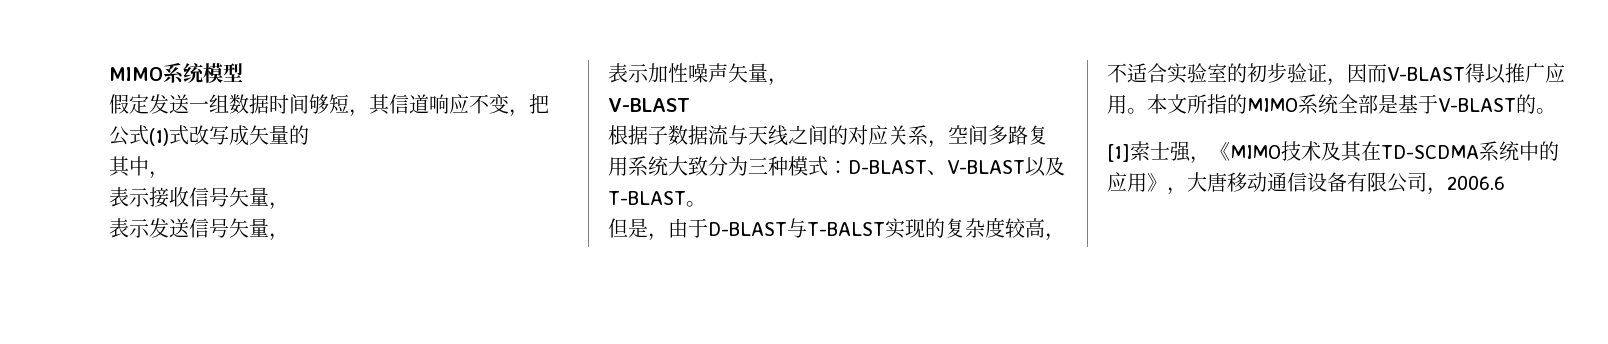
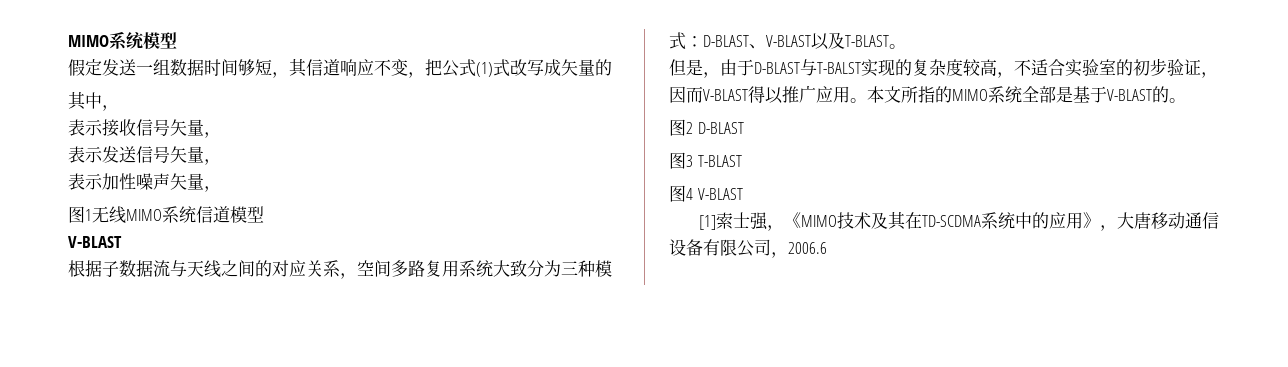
+ 图1无线MIMO系统信道模型
+ 图2 D-BLAST
+ 图3 T-BLAST
+ 图4 V-BLAST

